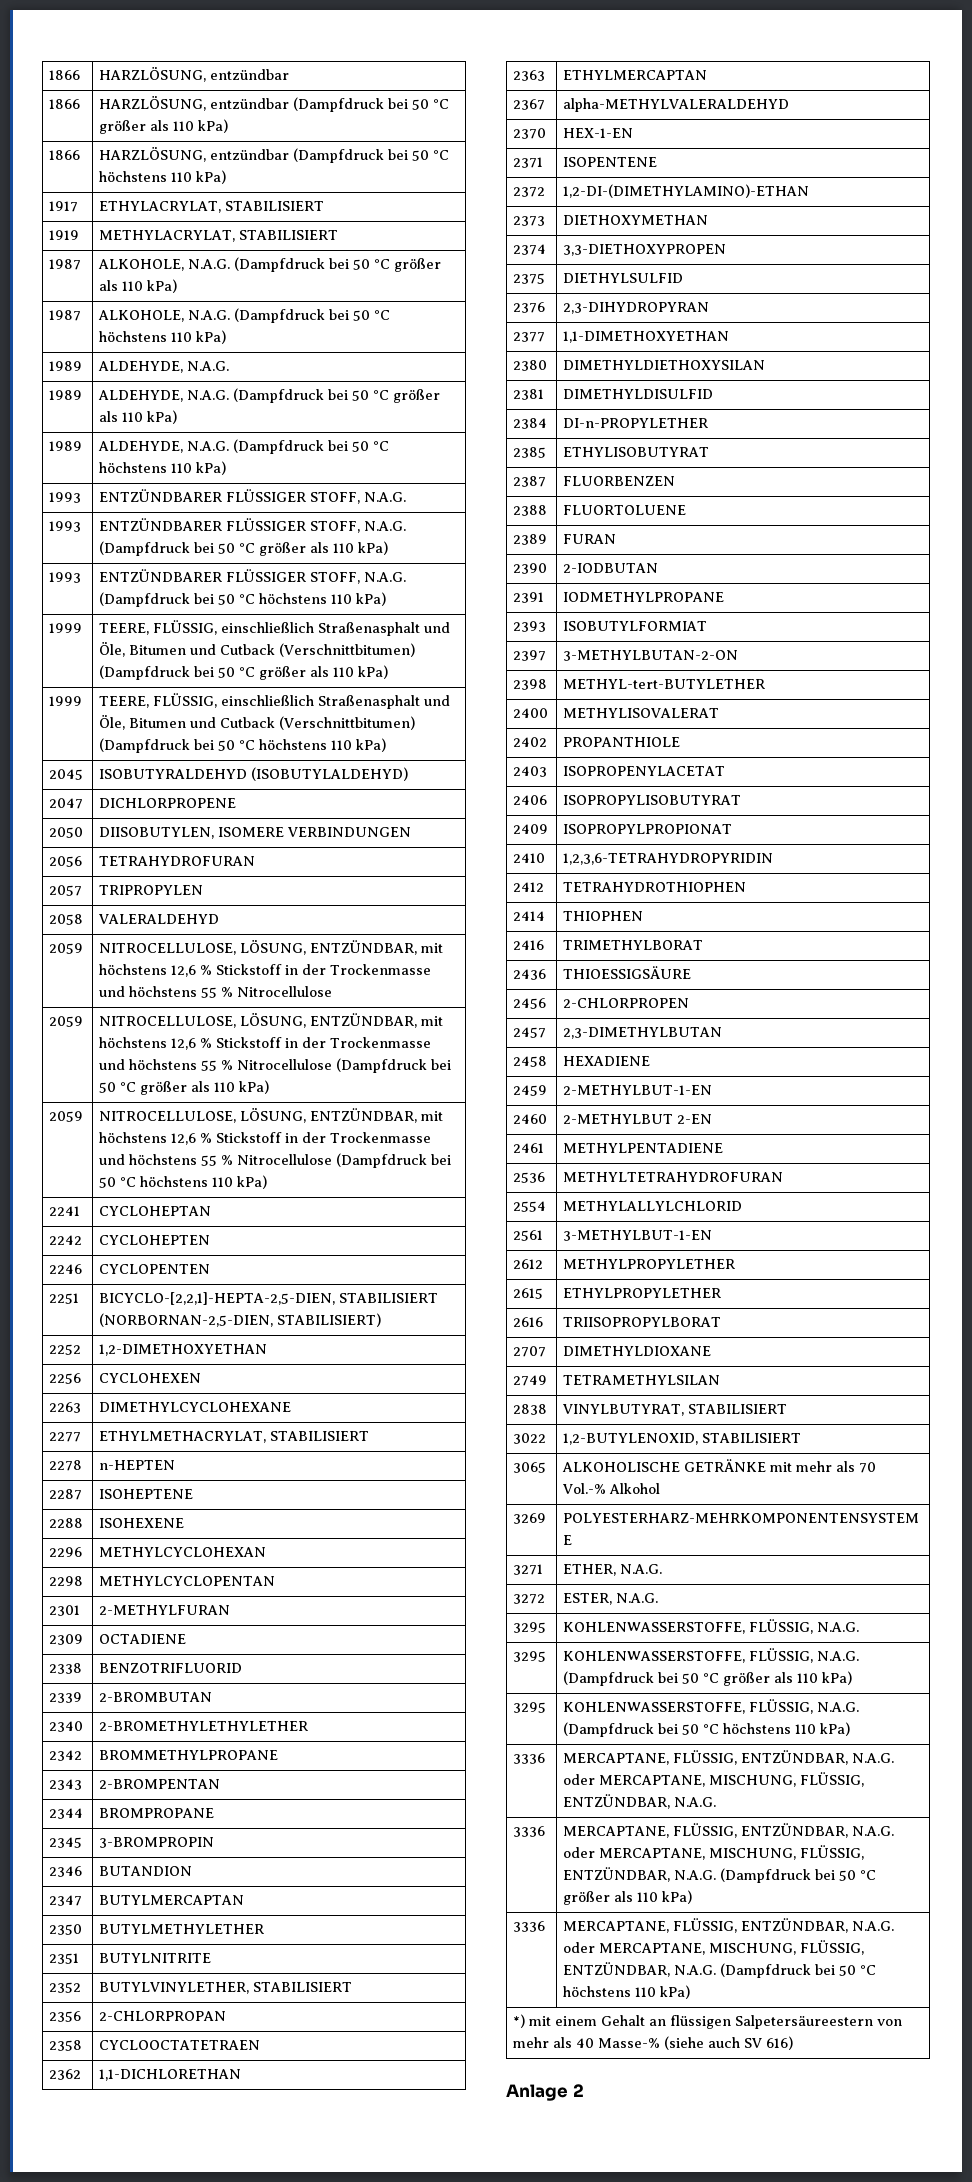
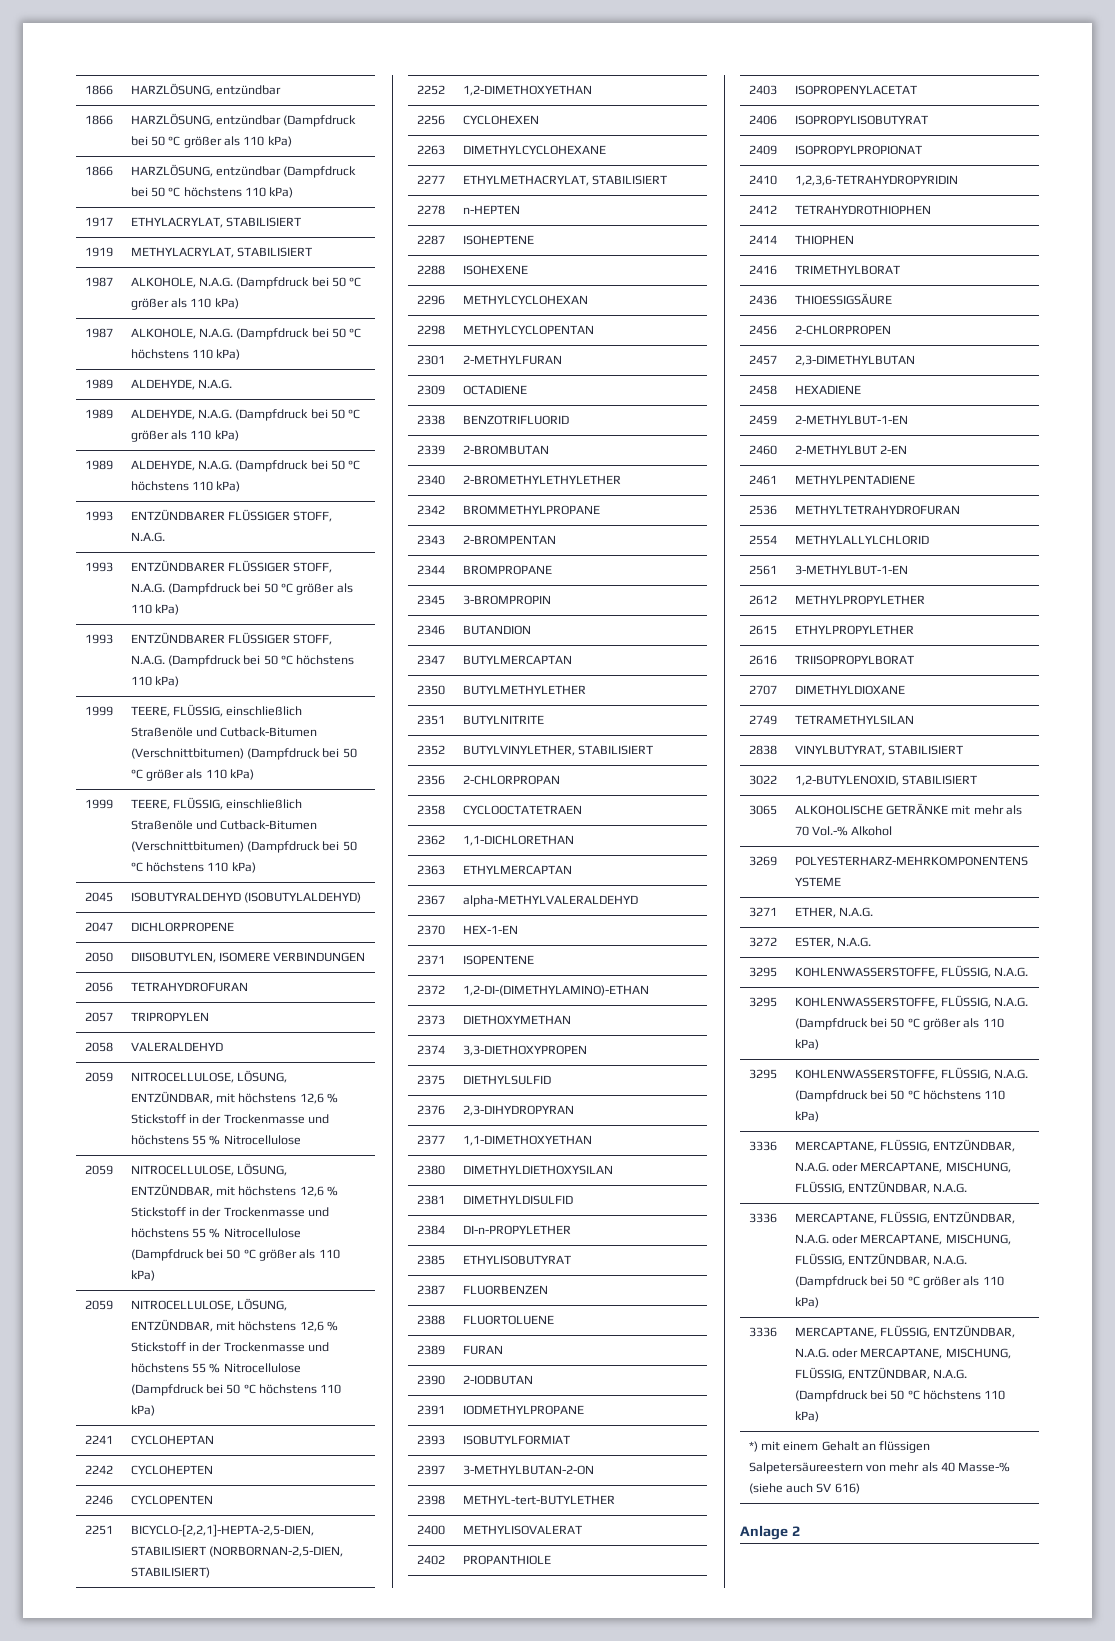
- 1999 | TEERE, FLÜSSIG, einschließlich Straßenasphalt und Öle, Bitumen und Cutback (Verschnittbitumen) (Dampfdruck bei 50 °C größer als 110 kPa)
+ 1999 | TEERE, FLÜSSIG, einschließlich Straßenöle und Cutback-Bitumen (Verschnittbitumen) (Dampfdruck bei 50 °C größer als 110 kPa)
- 1999 | TEERE, FLÜSSIG, einschließlich Straßenasphalt und Öle, Bitumen und Cutback (Verschnittbitumen) (Dampfdruck bei 50 °C höchstens 110 kPa)
+ 1999 | TEERE, FLÜSSIG, einschließlich Straßenöle und Cutback-Bitumen (Verschnittbitumen) (Dampfdruck bei 50 °C höchstens 110 kPa)

